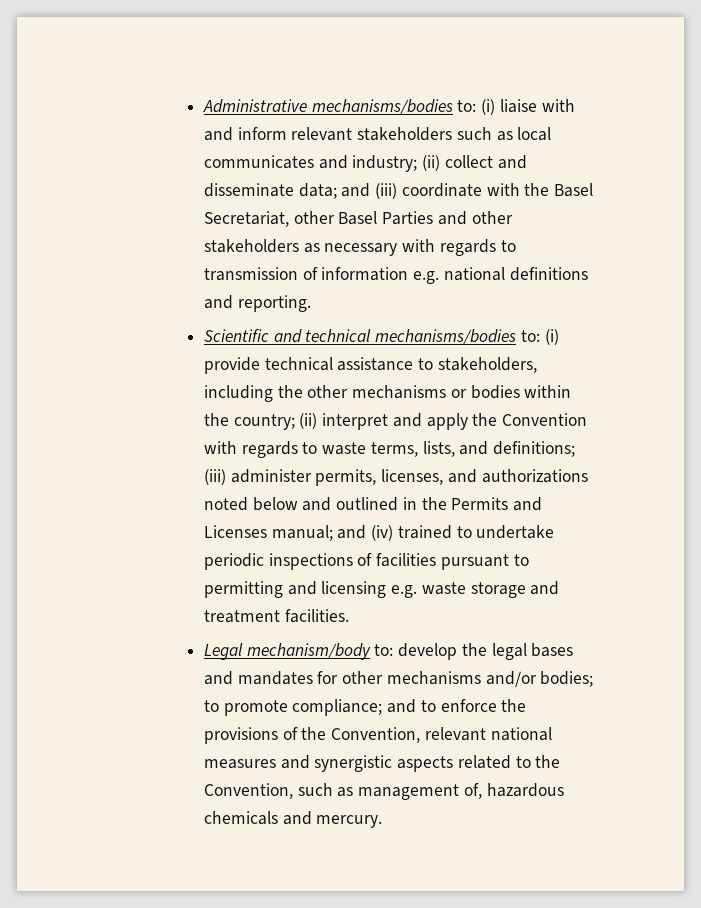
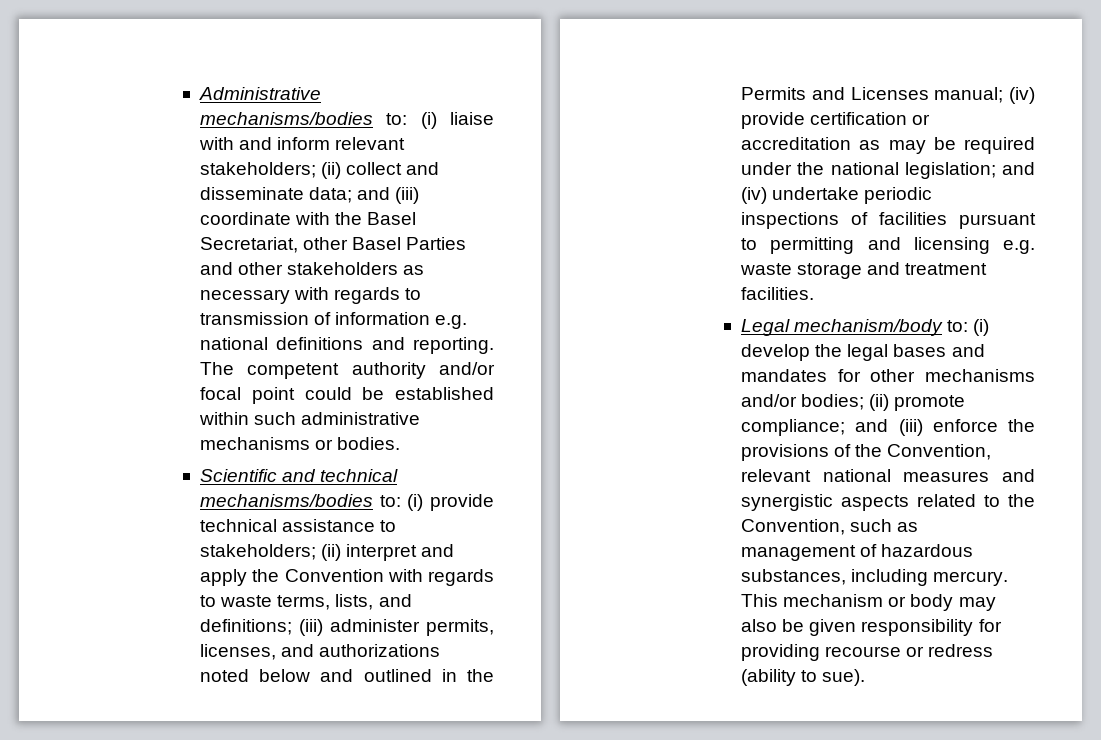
- Administrative mechanisms/bodies to: (i) liaise with and inform relevant stakeholders such as local communicates and industry; (ii) collect and disseminate data; and (iii) coordinate with the Basel Secretariat, other Basel Parties and other stakeholders as necessary with regards to transmission of information e.g. national definitions and reporting.
+ Administrative mechanisms/bodies to: (i) liaise with and inform relevant stakeholders; (ii) collect and disseminate data; and (iii) coordinate with the Basel Secretariat, other Basel Parties and other stakeholders as necessary with regards to transmission of information e.g. national definitions and reporting. The competent authority and/or focal point could be established within such administrative mechanisms or bodies.
- Scientific and technical mechanisms/bodies to: (i) provide technical assistance to stakeholders, including the other mechanisms or bodies within the country; (ii) interpret and apply the Convention with regards to waste terms, lists, and definitions; (iii) administer permits, licenses, and authorizations noted below and outlined in the Permits and Licenses manual; and (iv) trained to undertake periodic inspections of facilities pursuant to permitting and licensing e.g. waste storage and treatment facilities.
+ Scientific and technical mechanisms/bodies to: (i) provide technical assistance to stakeholders; (ii) interpret and apply the Convention with regards to waste terms, lists, and definitions; (iii) administer permits, licenses, and authorizations noted below and outlined in the Permits and Licenses manual; (iv) provide certification or accreditation as may be required under the national legislation; and (iv) undertake periodic inspections of facilities pursuant to permitting and licensing e.g. waste storage and treatment facilities.
- Legal mechanism/body to: develop the legal bases and mandates for other mechanisms and/or bodies; to promote compliance; and to enforce the provisions of the Convention, relevant national measures and synergistic aspects related to the Convention, such as management of, hazardous chemicals and mercury.
+ Legal mechanism/body to: (i) develop the legal bases and mandates for other mechanisms and/or bodies; (ii) promote compliance; and (iii) enforce the provisions of the Convention, relevant national measures and synergistic aspects related to the Convention, such as management of hazardous substances, including mercury. This mechanism or body may also be given responsibility for providing recourse or redress (ability to sue).

